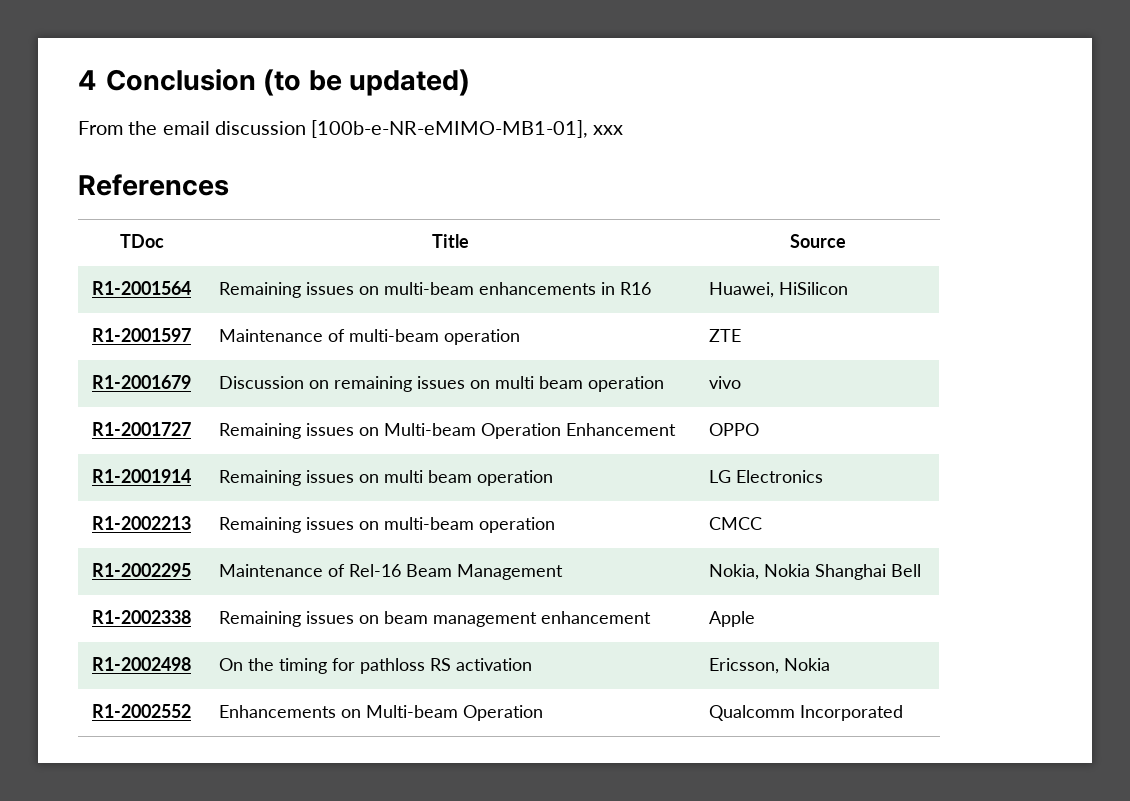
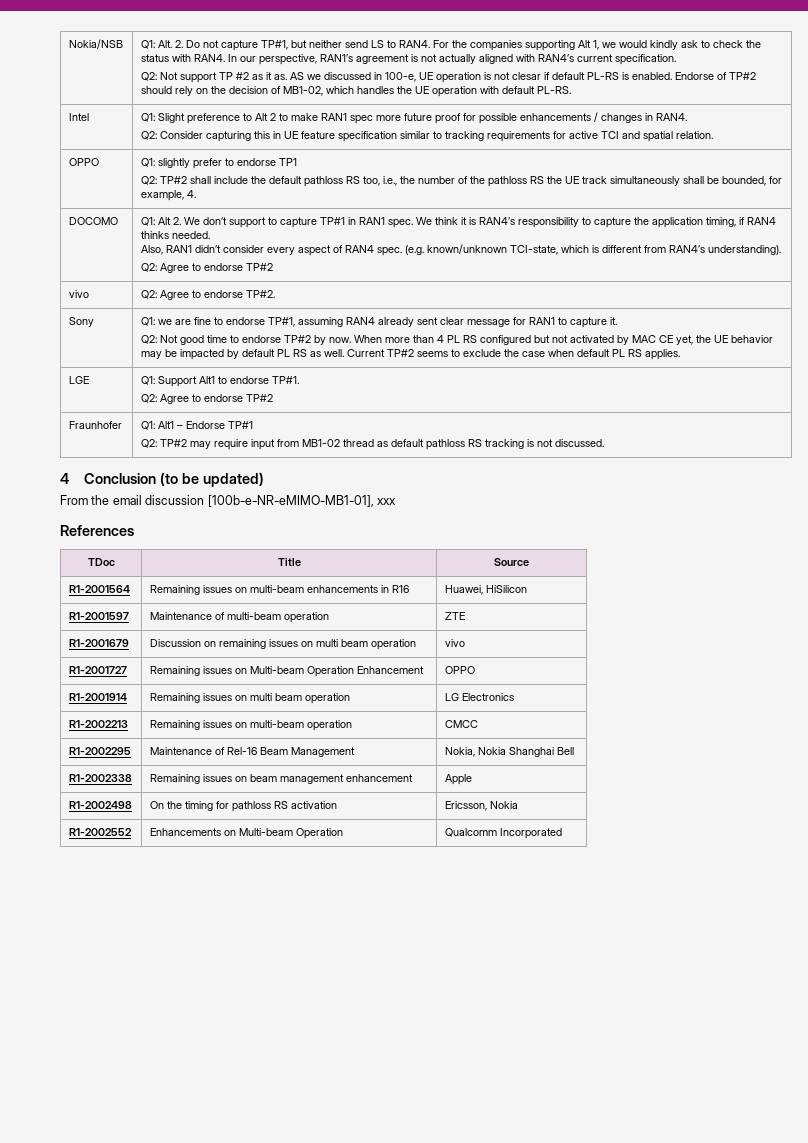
+ Nokia/NSB | Q1: Alt. 2. Do not capture TP#1, but neither send LS to RAN4. For the companies supporting Alt 1, we would kindly ask to check the status with RAN4. In our perspective, RAN1’s agreement is not actually aligned with RAN4’s current specification.
+ Q2: Not support TP #2 as it as. AS we discussed in 100-e, UE operation is not clesar if default PL-RS is enabled. Endorse of TP#2 should rely on the decision of MB1-02, which handles the UE operation with default PL-RS.
+ Intel | Q1: Slight preference to Alt 2 to make RAN1 spec more future proof for possible enhancements / changes in RAN4.
+ Q2: Consider capturing this in UE feature specification similar to tracking requirements for active TCI and spatial relation.
+ OPPO | Q1: slightly prefer to endorse TP1
+ Q2: TP#2 shall include the default pathloss RS too, i.e., the number of the pathloss RS the UE track simultaneously shall be bounded, for example, 4.
+ DOCOMO | Q1: Alt 2. We don’t support to capture TP#1 in RAN1 spec. We think it is RAN4’s responsibility to capture the application timing, if RAN4 thinks needed.
+ Also, RAN1 didn’t consider every aspect of RAN4 spec. (e.g. known/unknown TCI-state, which is different from RAN4’s understanding).
+ Q2: Agree to endorse TP#2
+ vivo | Q2: Agree to endorse TP#2.
+ Sony | Q1: we are fine to endorse TP#1, assuming RAN4 already sent clear message for RAN1 to capture it.
+ Q2: Not good time to endorse TP#2 by now. When more than 4 PL RS configured but not activated by MAC CE yet, the UE behavior may be impacted by default PL RS as well. Current TP#2 seems to exclude the case when default PL RS applies.
+ LGE | Q1: Support Alt1 to endorse TP#1.
+ Q2: Agree to endorse TP#2
+ Fraunhofer | Q1: Alt1 – Endorse TP#1
+ Q2: TP#2 may require input from MB1-02 thread as default pathloss RS tracking is not discussed.

